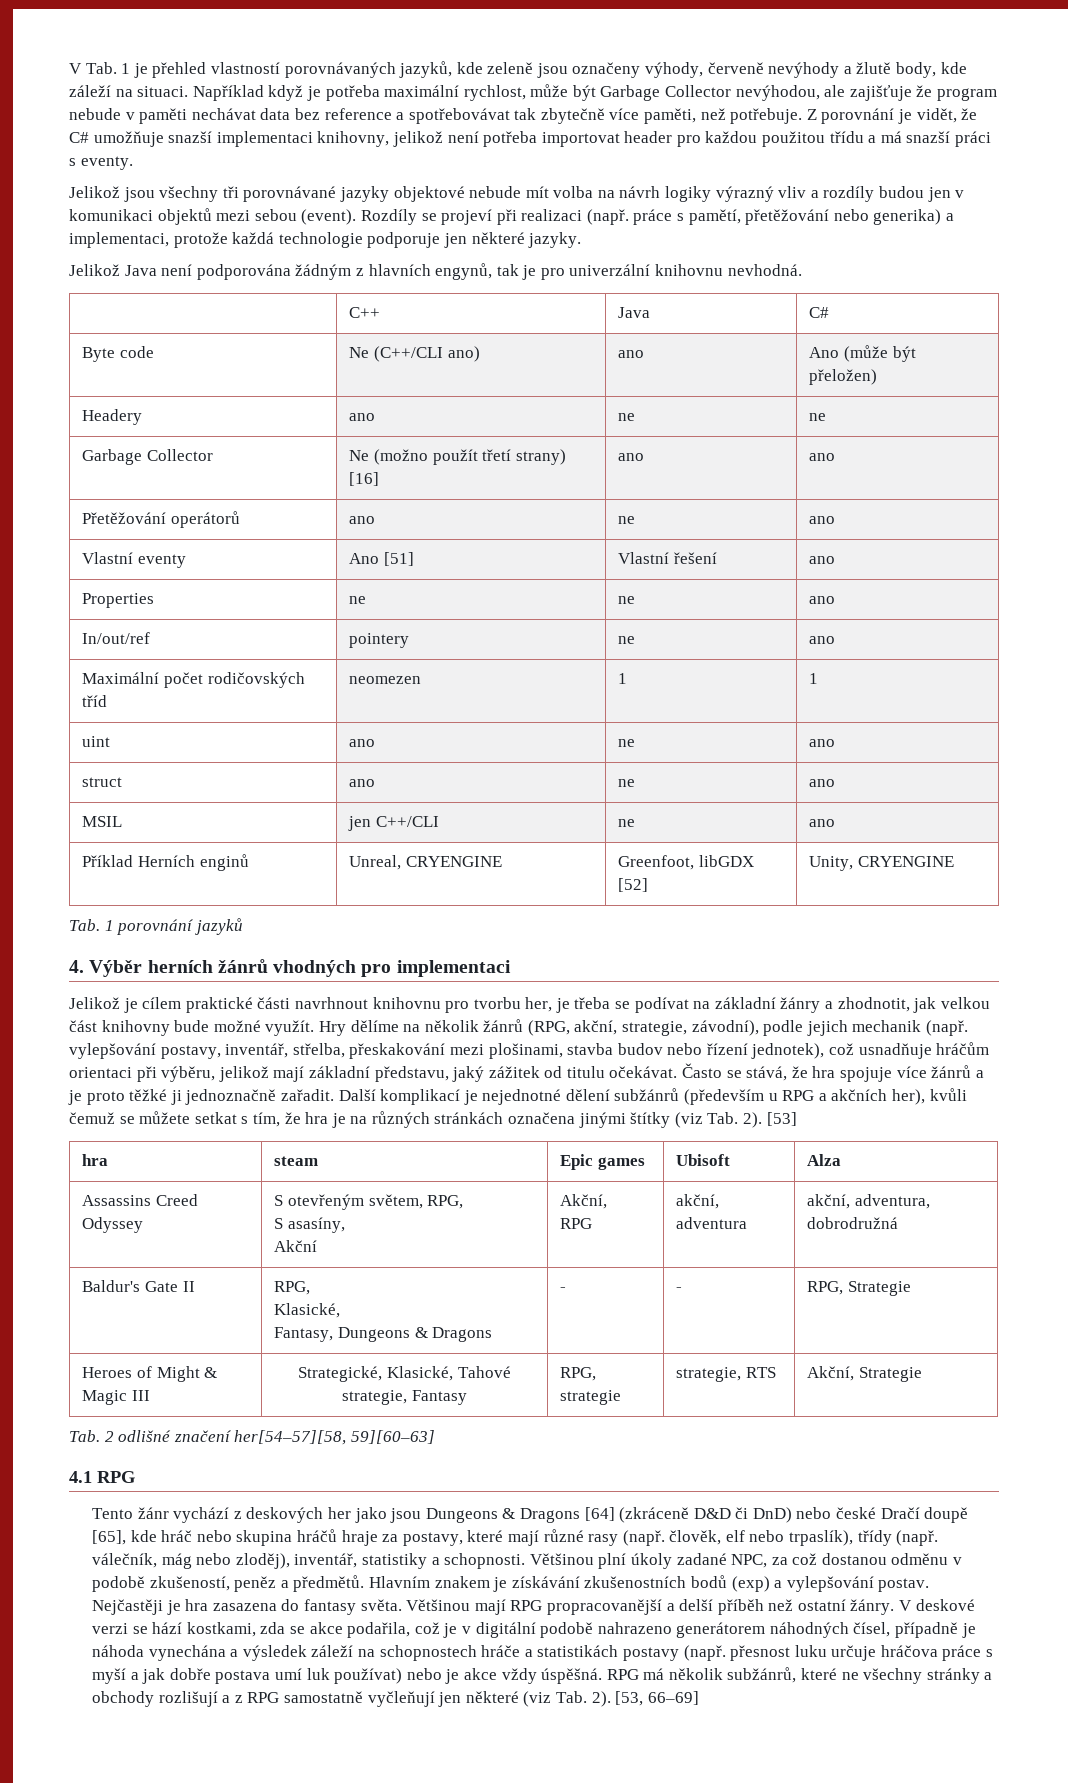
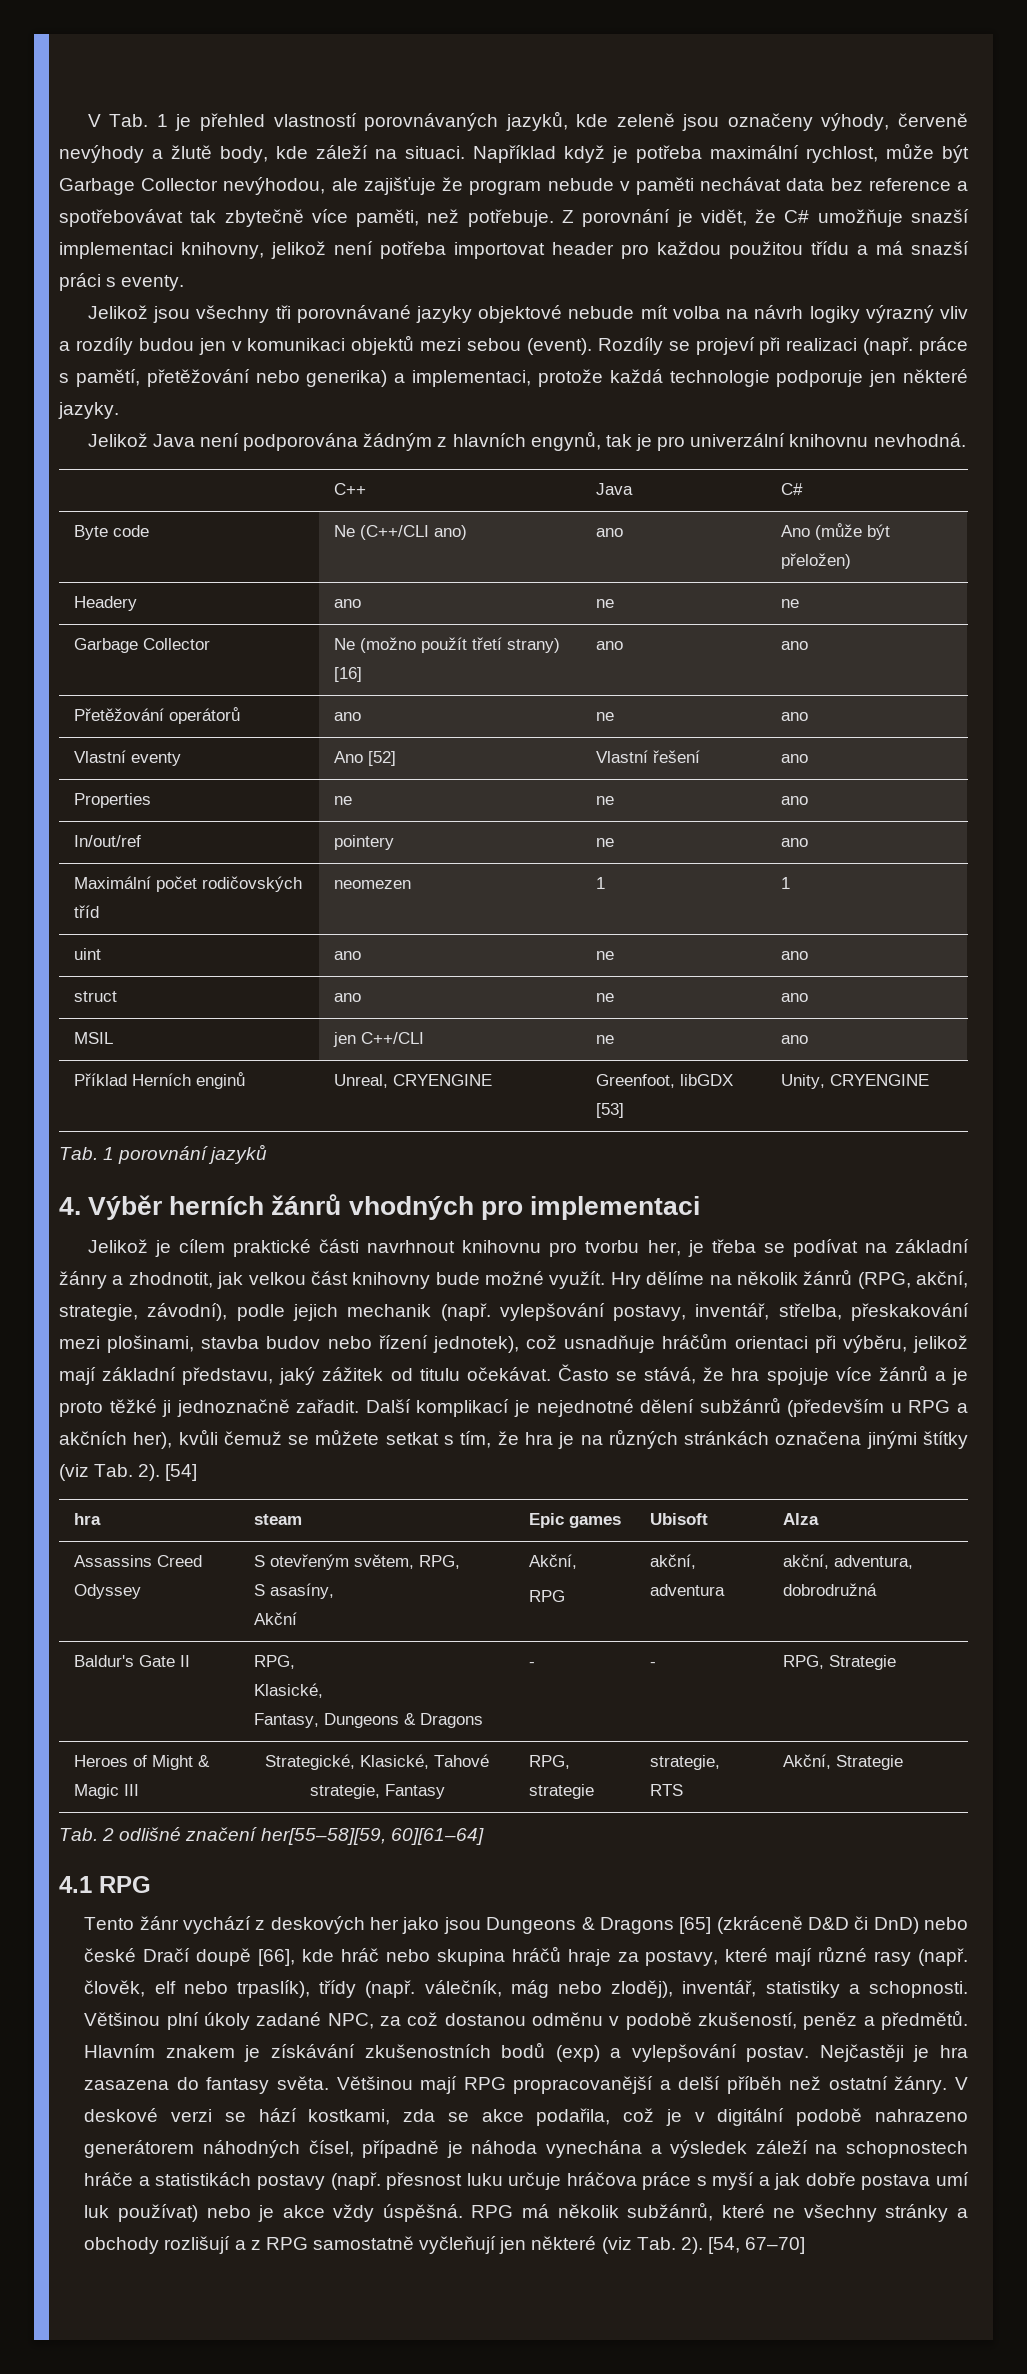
- Vlastní eventy | Ano [51] | Vlastní řešení | ano
+ Vlastní eventy | Ano [52] | Vlastní řešení | ano
- Příklad Herních enginů | Unreal, CRYENGINE | Greenfoot, libGDX [52] | Unity, CRYENGINE
+ Příklad Herních enginů | Unreal, CRYENGINE | Greenfoot, libGDX [53] | Unity, CRYENGINE
- [53]
+ [54]
- Tab. 2 odlišné značení her[54–57][58, 59][60–63]
+ Tab. 2 odlišné značení her[55–58][59, 60][61–64]
- Tento žánr vychází z deskových her jako jsou Dungeons & Dragons [64] (zkráceně D&D či DnD) nebo české Dračí doupě [65], kde hráč nebo skupina hráčů hraje za postavy, které mají různé rasy (např. člověk, elf nebo trpaslík), třídy (např. válečník, mág nebo zloděj), inventář, statistiky a schopnosti.
+ Tento žánr vychází z deskových her jako jsou Dungeons & Dragons [65] (zkráceně D&D či DnD) nebo české Dračí doupě [66], kde hráč nebo skupina hráčů hraje za postavy, které mají různé rasy (např. člověk, elf nebo trpaslík), třídy (např. válečník, mág nebo zloděj), inventář, statistiky a schopnosti.
- [53, 66–69]
+ [54, 67–70]

